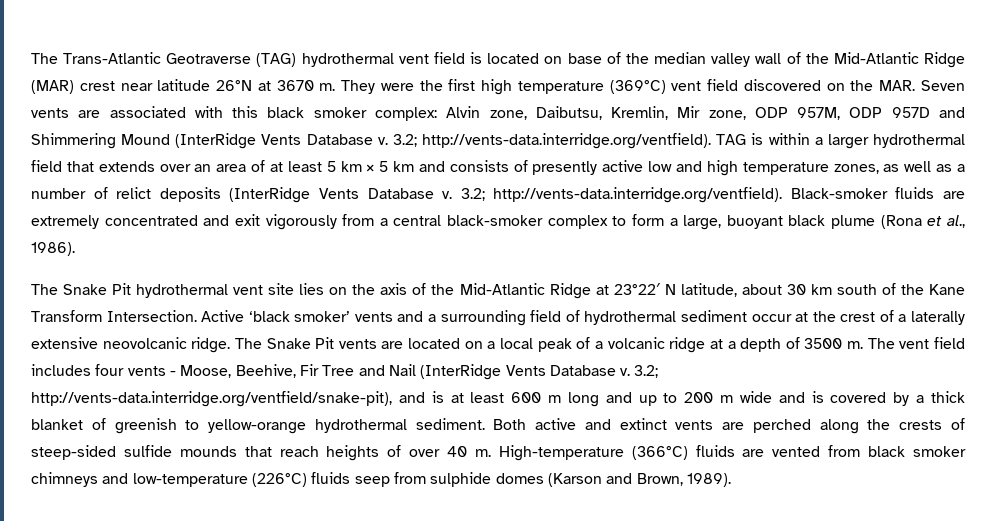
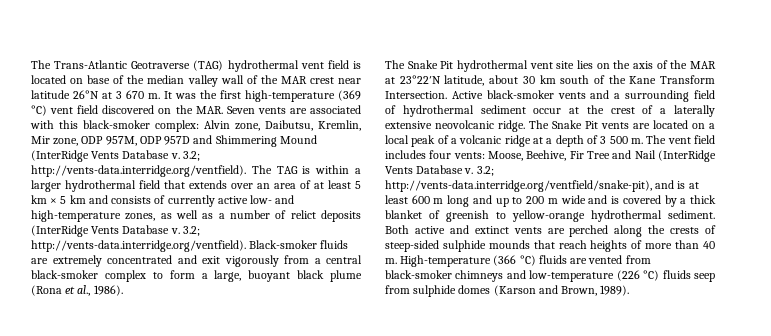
- The Trans-Atlantic Geotraverse (TAG) hydrothermal vent field is located on base of the median valley wall of the Mid-Atlantic Ridge (MAR) crest near latitude 26°N at 3670 m. They were the first high temperature (369°C) vent field discovered on the MAR. Seven vents are associated with this black smoker complex: Alvin zone, Daibutsu, Kremlin, Mir zone, ODP 957M, ODP 957D and Shimmering Mound (InterRidge Vents Database v.
+ The Trans-Atlantic Geotraverse (TAG) hydrothermal vent field is located on base of the median valley wall of the MAR crest near latitude 26°N at 3 670 m. It was the first high-temperature (369 °C) vent field discovered on the MAR. Seven vents are associated with this black-smoker complex: Alvin zone, Daibutsu, Kremlin, Mir zone, ODP 957M, ODP 957D and Shimmering Mound (InterRidge Vents Database v.
- 3.2; http://vents-data.interridge.org/ventfield). TAG is within a larger hydrothermal field that extends over an area of at least 5 km × 5 km and consists of presently active low and high temperature zones, as well as a number of relict deposits (InterRidge Vents Database v.
+ 3.2; http://vents-data.interridge.org/ventfield). The TAG is within a larger hydrothermal field that extends over an area of at least 5 km × 5 km and consists of currently active low- and high-temperature zones, as well as a number of relict deposits (InterRidge Vents Database v.
- The Snake Pit hydrothermal vent site lies on the axis of the Mid-Atlantic Ridge at 23°22′ N latitude, about 30 km south of the Kane Transform Intersection.
+ The Snake Pit hydrothermal vent site lies on the axis of the MAR at 23°22′N latitude, about 30 km south of the Kane Transform Intersection.
- Active ‘black smoker’ vents and a surrounding field of hydrothermal sediment occur at the crest of a laterally extensive neovolcanic ridge.
+ Active black-smoker vents and a surrounding field of hydrothermal sediment occur at the crest of a laterally extensive neovolcanic ridge.
- The Snake Pit vents are located on a local peak of a volcanic ridge at a depth of 3500 m.
+ The Snake Pit vents are located on a local peak of a volcanic ridge at a depth of 3 500 m.
- The vent field includes four vents - Moose, Beehive, Fir Tree and Nail (InterRidge Vents Database v.
+ The vent field includes four vents: Moose, Beehive, Fir Tree and Nail (InterRidge Vents Database v.
- Both active and extinct vents are perched along the crests of steep-sided sulfide mounds that reach heights of over 40 m.
+ Both active and extinct vents are perched along the crests of steep-sided sulphide mounds that reach heights of more than 40 m.
- High-temperature (366°C) fluids are vented from black smoker chimneys and low-temperature (226°C) fluids seep from sulphide domes (Karson and Brown, 1989).
+ High-temperature (366 °C) fluids are vented from black-smoker chimneys and low-temperature (226 °C) fluids seep from sulphide domes (Karson and Brown, 1989).

